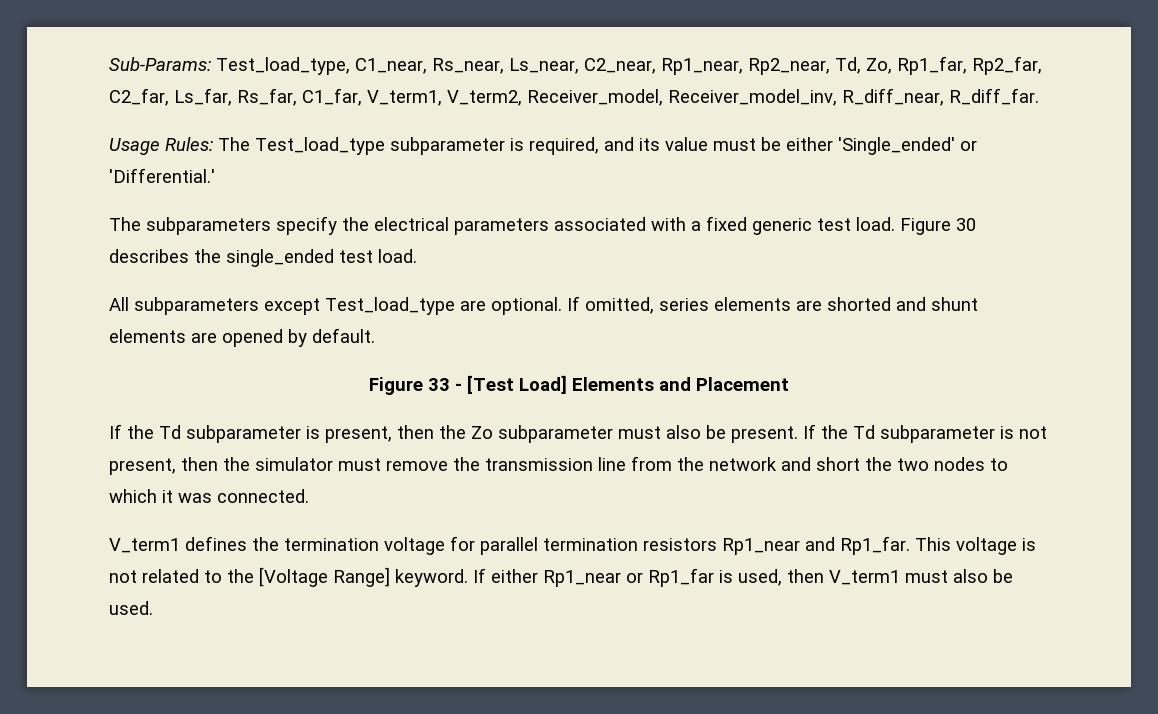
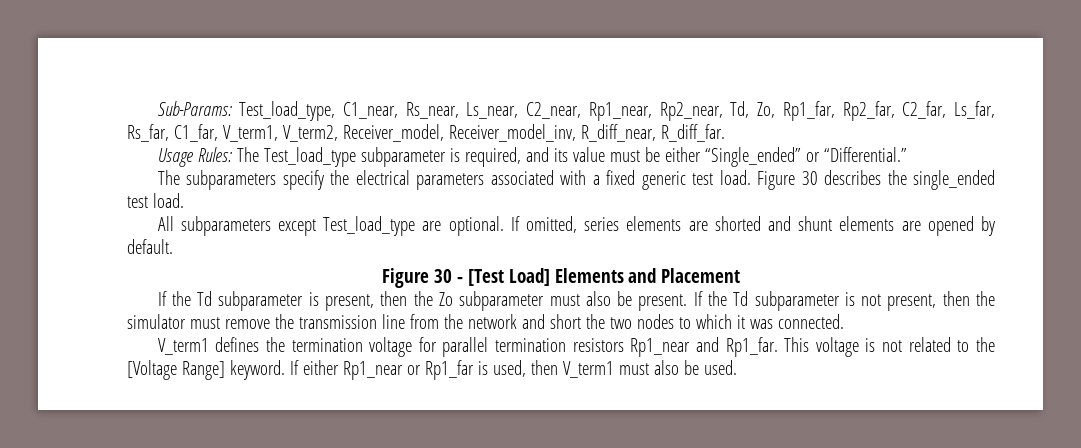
- Usage Rules: The Test_load_type subparameter is required, and its value must be either 'Single_ended' or 'Differential.'
+ Usage Rules: The Test_load_type subparameter is required, and its value must be either “Single_ended” or “Differential.”
- Figure 33 - [Test Load] Elements and Placement
+ Figure 30 - [Test Load] Elements and Placement

